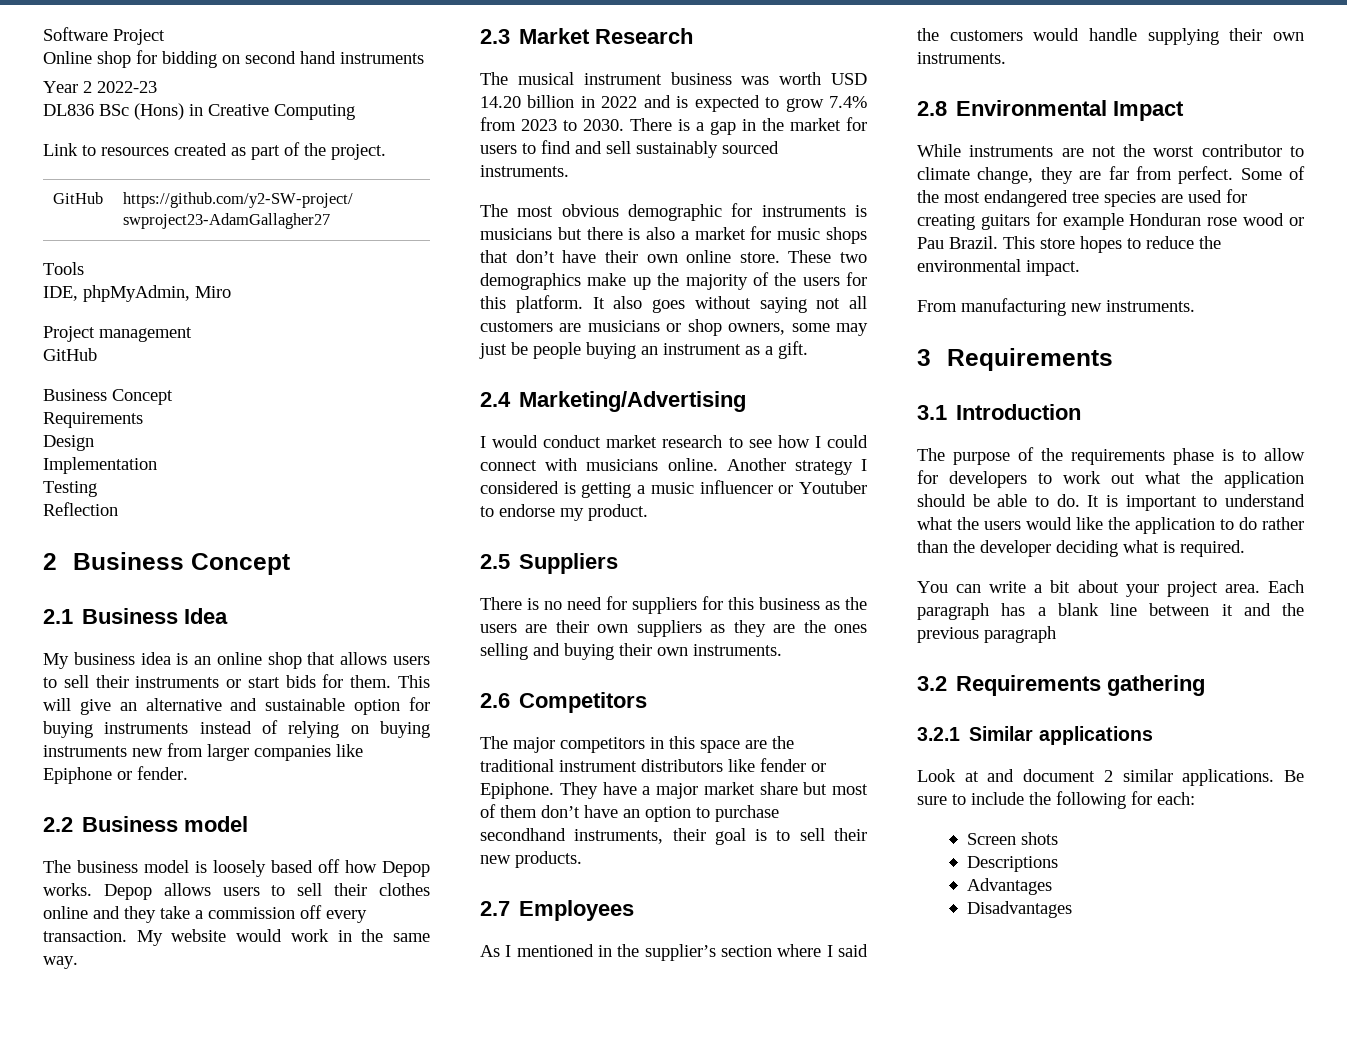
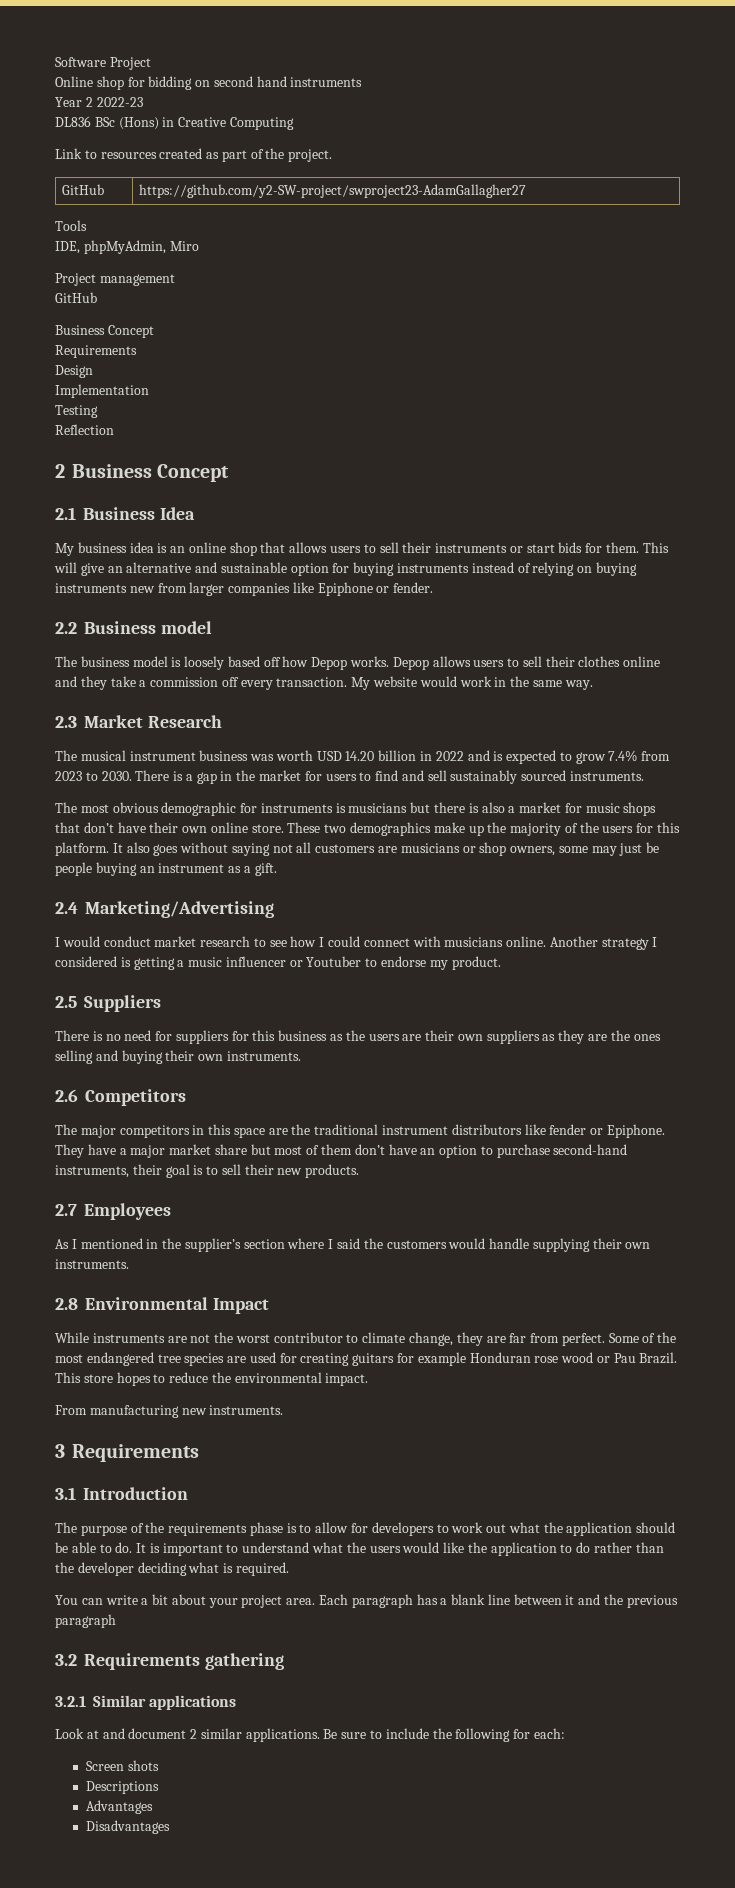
- They have a major market share but most of them don’t have an option to purchase secondhand instruments, their goal is to sell their new products.
+ They have a major market share but most of them don’t have an option to purchase second-hand instruments, their goal is to sell their new products.

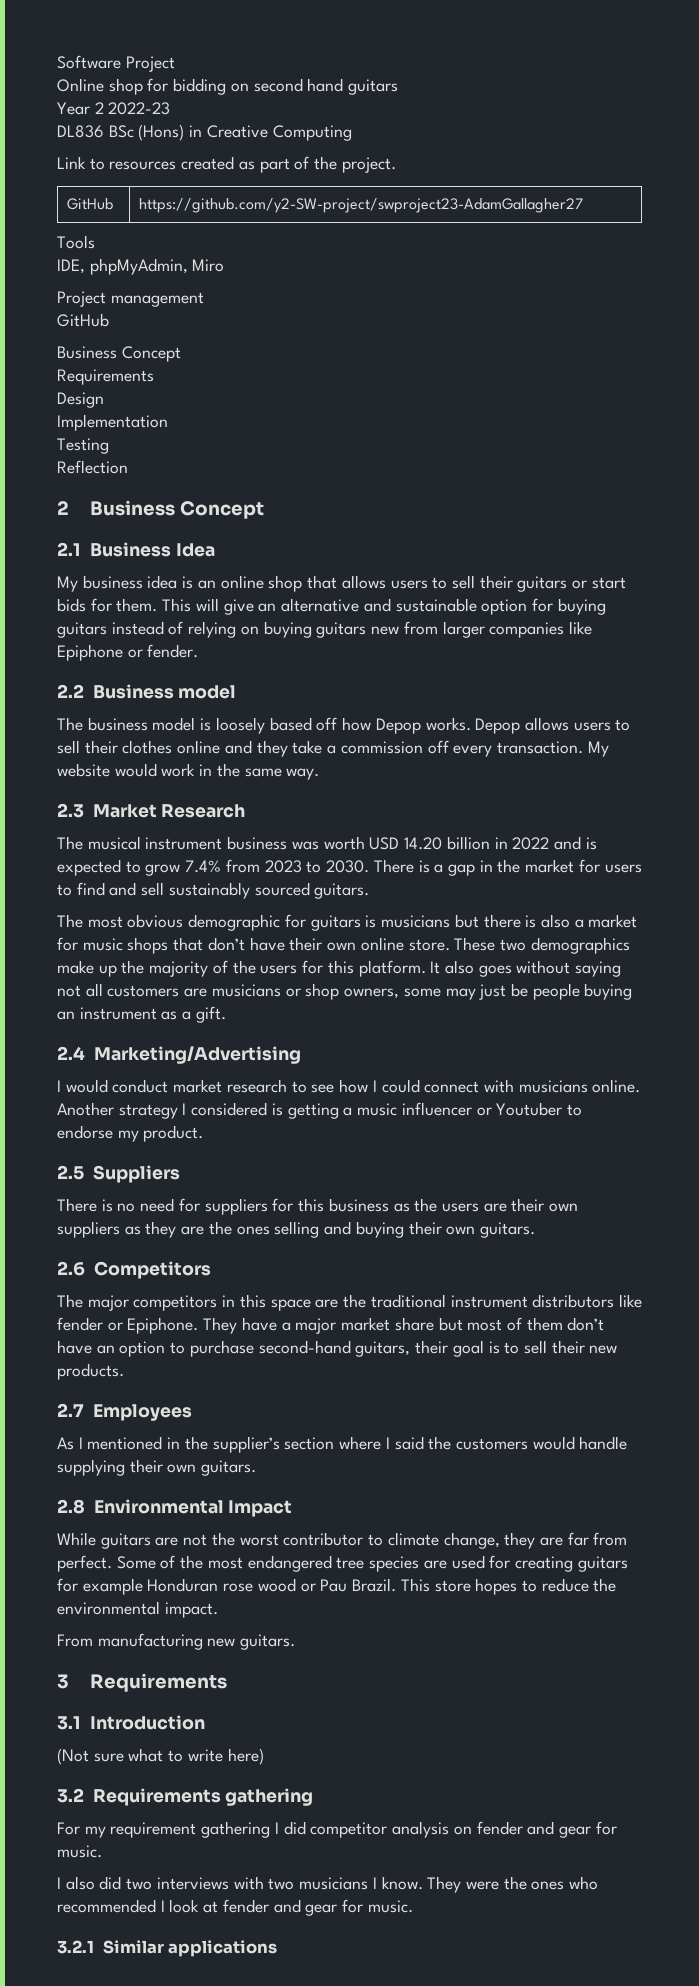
- Online shop for bidding on second hand instruments
+ Online shop for bidding on second hand guitars
- My business idea is an online shop that allows users to sell their instruments or start bids for them.
+ My business idea is an online shop that allows users to sell their guitars or start bids for them.
- This will give an alternative and sustainable option for buying instruments instead of relying on buying instruments new from larger companies like Epiphone or fender.
+ This will give an alternative and sustainable option for buying guitars instead of relying on buying guitars new from larger companies like Epiphone or fender.
- There is a gap in the market for users to find and sell sustainably sourced instruments.
+ There is a gap in the market for users to find and sell sustainably sourced guitars.
- The most obvious demographic for instruments is musicians but there is also a market for music shops that don’t have their own online store.
+ The most obvious demographic for guitars is musicians but there is also a market for music shops that don’t have their own online store.
- There is no need for suppliers for this business as the users are their own suppliers as they are the ones selling and buying their own instruments.
+ There is no need for suppliers for this business as the users are their own suppliers as they are the ones selling and buying their own guitars.
- They have a major market share but most of them don’t have an option to purchase second-hand instruments, their goal is to sell their new products.
+ They have a major market share but most of them don’t have an option to purchase second-hand guitars, their goal is to sell their new products.
- As I mentioned in the supplier’s section where I said the customers would handle supplying their own instruments.
+ As I mentioned in the supplier’s section where I said the customers would handle supplying their own guitars.
- While instruments are not the worst contributor to climate change, they are far from perfect.
+ While guitars are not the worst contributor to climate change, they are far from perfect.
- From manufacturing new instruments.
+ From manufacturing new guitars.
- The purpose of the requirements phase is to allow for developers to work out what the application should be able to do. It is important to understand what the users would like the application to do rather than the developer deciding what is required.
- You can write a bit about your project area. Each paragraph has a blank line between it and the previous paragraph
+ (Not sure what to write here)
  3.2 Requirements gathering
+ For my requirement gathering I did competitor analysis on fender and gear for music.
+ I also did two interviews with two musicians I know. They were the ones who recommended I look at fender and gear for music.
  3.2.1 Similar applications
- Look at and document 2 similar applications. Be sure to include the following for each:
- Screen shots
- Descriptions
- Advantages
- Disadvantages

